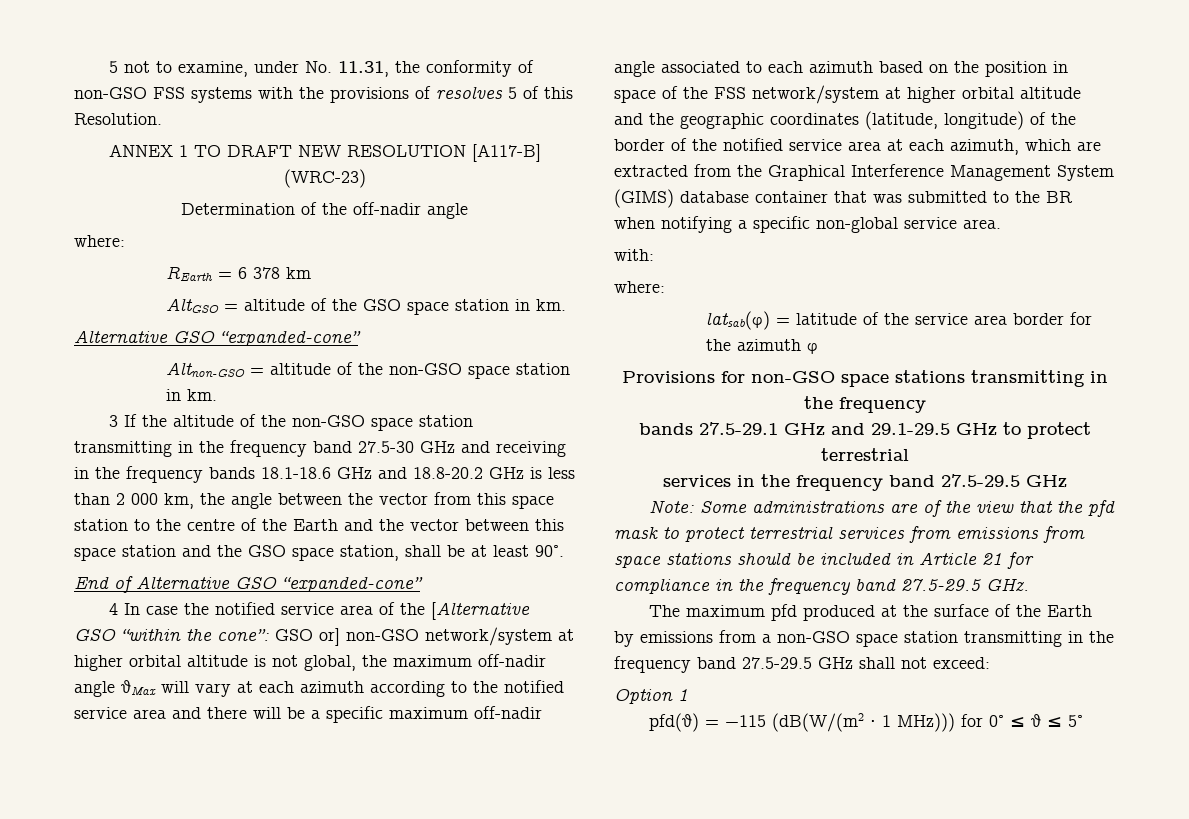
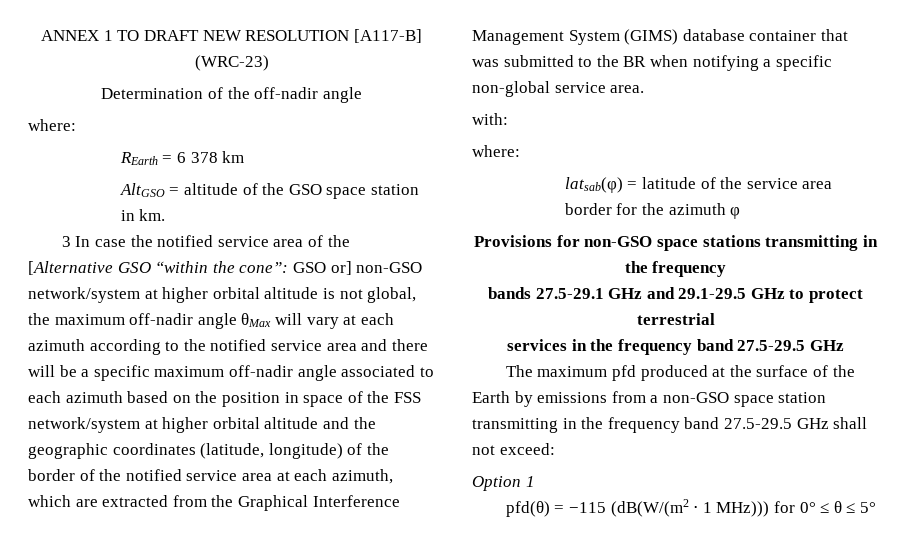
- 5 not to examine, under No. 11.31, the conformity of non-GSO FSS systems with the provisions of resolves 5 of this Resolution.
  AltGSO = altitude of the GSO space station in km.
- Alternative GSO “expanded-cone”
- Altnon-GSO = altitude of the non-GSO space station in km.
- 3 If the altitude of the non-GSO space station transmitting in the frequency band 27.5-30 GHz and receiving in the frequency bands 18.1-18.6 GHz and 18.8-20.2 GHz is less than 2 000 km, the angle between the vector from this space station to the centre of the Earth and the vector between this space station and the GSO space station, shall be at least 90°.
- End of Alternative GSO “expanded-cone”
- 4 In case the notified service area of the [Alternative GSO “within the cone”:
+ 3 In case the notified service area of the [Alternative GSO “within the cone”:
- Note: Some administrations are of the view that the pfd mask to protect terrestrial services from emissions from space stations should be included in Article 21 for compliance in the frequency band 27.5-29.5 GHz.

